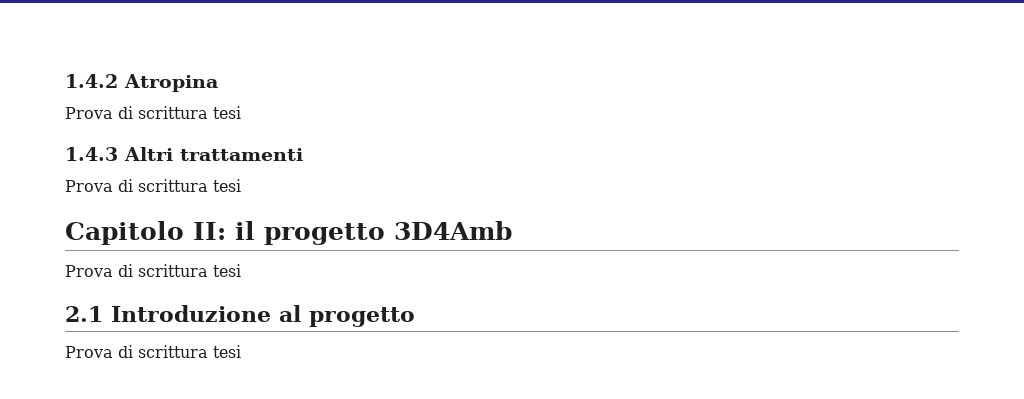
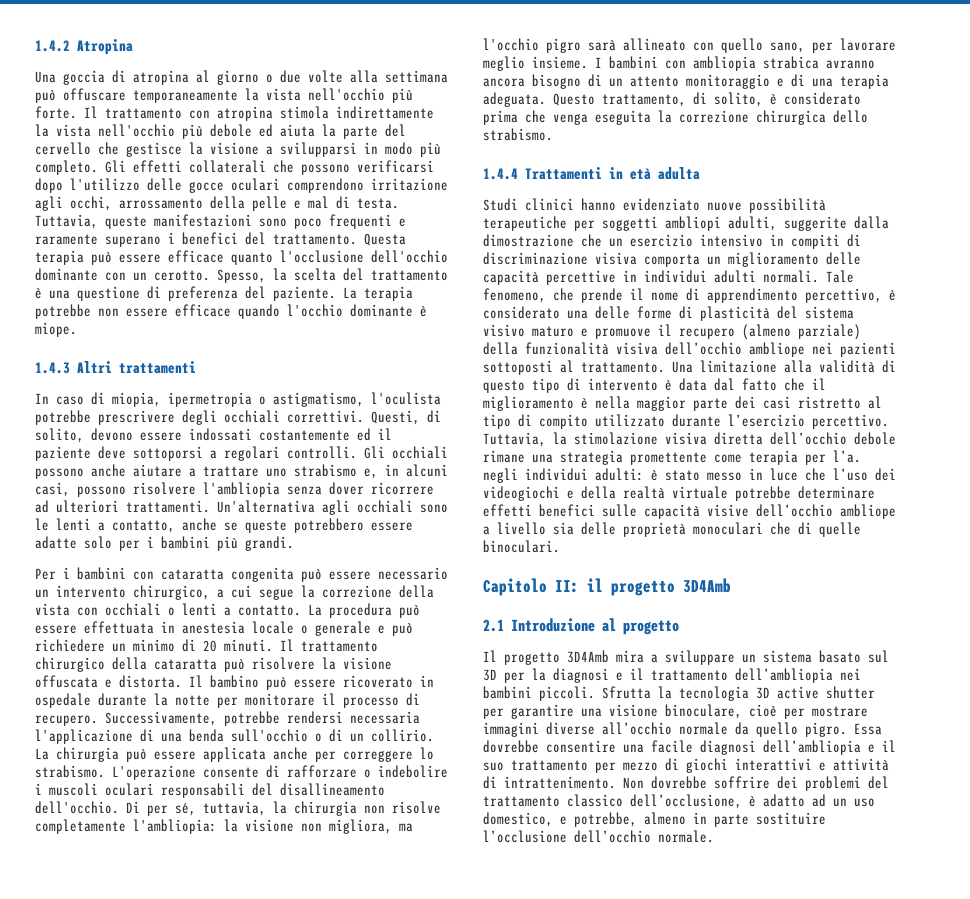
  1.4.2 Atropina
- Prova di scrittura tesi
+ Una goccia di atropina al giorno o due volte alla settimana può offuscare temporaneamente la vista nell'occhio più forte. Il trattamento con atropina stimola indirettamente la vista nell'occhio più debole ed aiuta la parte del cervello che gestisce la visione a svilupparsi in modo più completo. Gli effetti collaterali che possono verificarsi dopo l'utilizzo delle gocce oculari comprendono irritazione agli occhi, arrossamento della pelle e mal di testa. Tuttavia, queste manifestazioni sono poco frequenti e raramente superano i benefici del trattamento. Questa terapia può essere efficace quanto l'occlusione dell'occhio dominante con un cerotto. Spesso, la scelta del trattamento è una questione di preferenza del paziente. La terapia potrebbe non essere efficace quando l'occhio dominante è miope.
  1.4.3 Altri trattamenti
- Prova di scrittura tesi
+ In caso di miopia, ipermetropia o astigmatismo, l'oculista potrebbe prescrivere degli occhiali correttivi. Questi, di solito, devono essere indossati costantemente ed il paziente deve sottoporsi a regolari controlli. Gli occhiali possono anche aiutare a trattare uno strabismo e, in alcuni casi, possono risolvere l'ambliopia senza dover ricorrere ad ulteriori trattamenti. Un'alternativa agli occhiali sono le lenti a contatto, anche se queste potrebbero essere adatte solo per i bambini più grandi.
+ Per i bambini con cataratta congenita può essere necessario un intervento chirurgico, a cui segue la correzione della vista con occhiali o lenti a contatto. La procedura può essere effettuata in anestesia locale o generale e può richiedere un minimo di 20 minuti. Il trattamento chirurgico della cataratta può risolvere la visione offuscata e distorta. Il bambino può essere ricoverato in ospedale durante la notte per monitorare il processo di recupero. Successivamente, potrebbe rendersi necessaria l'applicazione di una benda sull'occhio o di un collirio. La chirurgia può essere applicata anche per correggere lo strabismo. L'operazione consente di rafforzare o indebolire i muscoli oculari responsabili del disallineamento dell'occhio. Di per sé, tuttavia, la chirurgia non risolve completamente l'ambliopia: la visione non migliora, ma l'occhio pigro sarà allineato con quello sano, per lavorare meglio insieme. I bambini con ambliopia strabica avranno ancora bisogno di un attento monitoraggio e di una terapia adeguata. Questo trattamento, di solito, è considerato prima che venga eseguita la correzione chirurgica dello strabismo.
+ 1.4.4 Trattamenti in età adulta
+ Studi clinici hanno evidenziato nuove possibilità terapeutiche per soggetti ambliopi adulti, suggerite dalla dimostrazione che un esercizio intensivo in compiti di discriminazione visiva comporta un miglioramento delle capacità percettive in individui adulti normali. Tale fenomeno, che prende il nome di apprendimento percettivo, è considerato una delle forme di plasticità del sistema visivo maturo e promuove il recupero (almeno parziale) della funzionalità visiva dell’occhio ambliope nei pazienti sottoposti al trattamento. Una limitazione alla validità di questo tipo di intervento è data dal fatto che il miglioramento è nella maggior parte dei casi ristretto al tipo di compito utilizzato durante l’esercizio percettivo. Tuttavia, la stimolazione visiva diretta dell’occhio debole rimane una strategia promettente come terapia per l’a. negli individui adulti: è stato messo in luce che l’uso dei videogiochi e della realtà virtuale potrebbe determinare effetti benefici sulle capacità visive dell’occhio ambliope a livello sia delle proprietà monoculari che di quelle binoculari.
  Capitolo II: il progetto 3D4Amb
- Prova di scrittura tesi
  2.1 Introduzione al progetto
- Prova di scrittura tesi
+ Il progetto 3D4Amb mira a sviluppare un sistema basato sul 3D per la diagnosi e il trattamento dell’ambliopia nei bambini piccoli. Sfrutta la tecnologia 3D active shutter per garantire una visione binoculare, cioè per mostrare immagini diverse all’occhio normale da quello pigro. Essa dovrebbe consentire una facile diagnosi dell’ambliopia e il suo trattamento per mezzo di giochi interattivi e attività di intrattenimento. Non dovrebbe soffrire dei problemi del trattamento classico dell’occlusione, è adatto ad un uso domestico, e potrebbe, almeno in parte sostituire l’occlusione dell’occhio normale.

